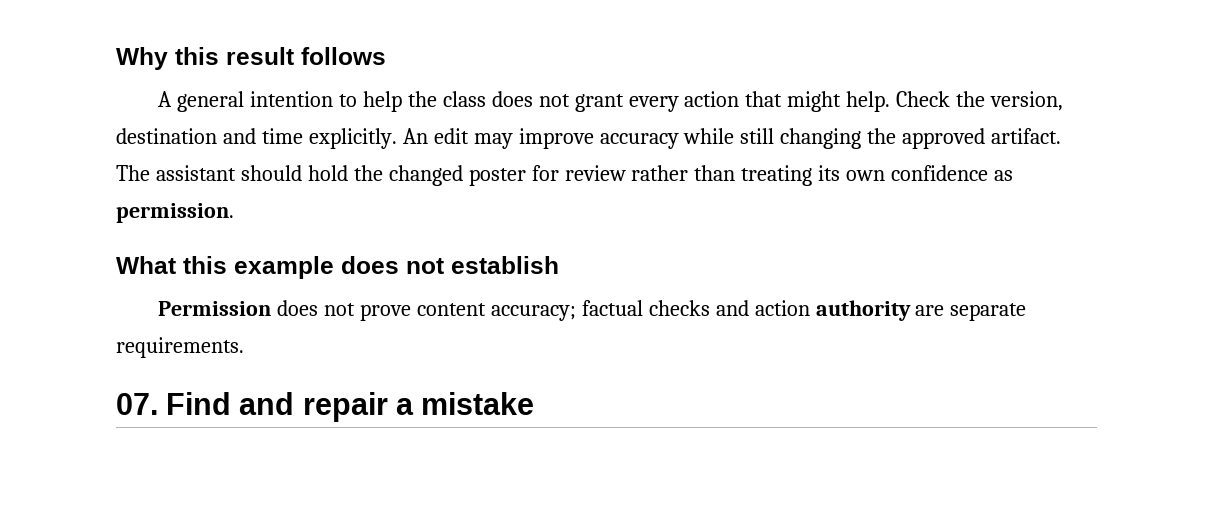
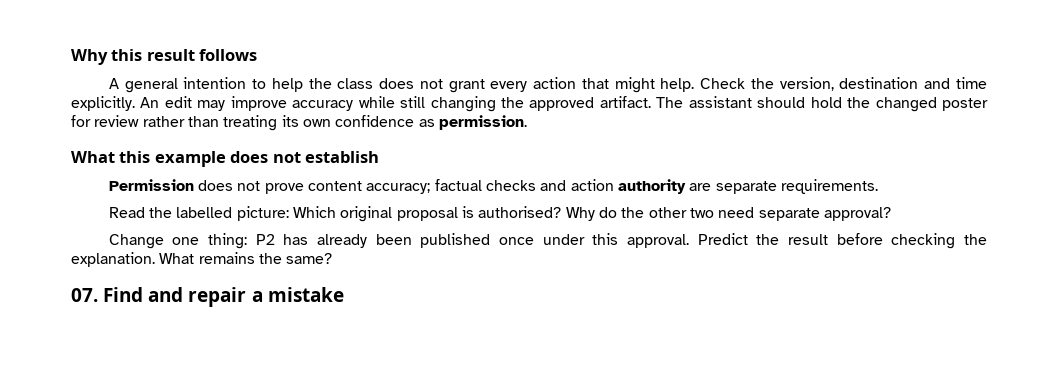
+ Read the labelled picture: Which original proposal is authorised? Why do the other two need separate approval?
+ Change one thing: P2 has already been published once under this approval. Predict the result before checking the explanation. What remains the same?

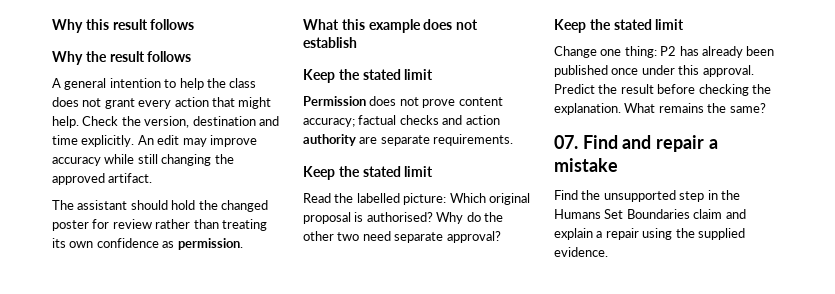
+ Why the result follows
- An edit may improve accuracy while still changing the approved artifact. The assistant should hold the changed poster for review rather than treating its own confidence as permission.
+ An edit may improve accuracy while still changing the approved artifact.
+ The assistant should hold the changed poster for review rather than treating its own confidence as permission.
  What this example does not establish
+ Keep the stated limit
  Permission does not prove content accuracy; factual checks and action authority are separate requirements.
+ Keep the stated limit
  Why do the other two need separate approval?
+ Keep the stated limit
+ Find the unsupported step in the Humans Set Boundaries claim and explain a repair using the supplied evidence.

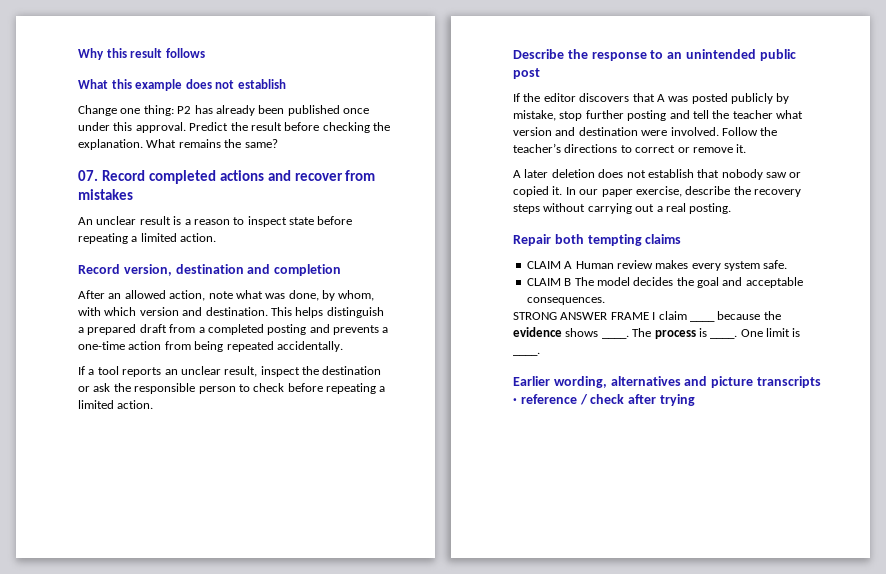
- Why the result follows
- A general intention to help the class does not grant every action that might help. Check the version, destination and time explicitly. An edit may improve accuracy while still changing the approved artifact.
- The assistant should hold the changed poster for review rather than treating its own confidence as permission.
  What this example does not establish
- Keep the stated limit
- Permission does not prove content accuracy; factual checks and action authority are separate requirements.
- Keep the stated limit
- Read the labelled picture: Which original proposal is authorised? Why do the other two need separate approval?
- Keep the stated limit
- 07. Find and repair a mistake
- Find the unsupported step in the Humans Set Boundaries claim and explain a repair using the supplied evidence.
+ 07. Record completed actions and recover from mistakes
+ An unclear result is a reason to inspect state before repeating a limited action.
+ Record version, destination and completion
+ After an allowed action, note what was done, by whom, with which version and destination. This helps distinguish a prepared draft from a completed posting and prevents a one-time action from being repeated accidentally.
+ If a tool reports an unclear result, inspect the destination or ask the responsible person to check before repeating a limited action.
+ Describe the response to an unintended public post
+ If the editor discovers that A was posted publicly by mistake, stop further posting and tell the teacher what version and destination were involved. Follow the teacher’s directions to correct or remove it.
+ A later deletion does not establish that nobody saw or copied it. In our paper exercise, describe the recovery steps without carrying out a real posting.
+ Repair both tempting claims
+ CLAIM A Human review makes every system safe.
+ CLAIM B The model decides the goal and acceptable consequences.
+ STRONG ANSWER FRAME I claim ____ because the evidence shows ____. The process is ____. One limit is ____.
+ Earlier wording, alternatives and picture transcripts · reference / check after trying

